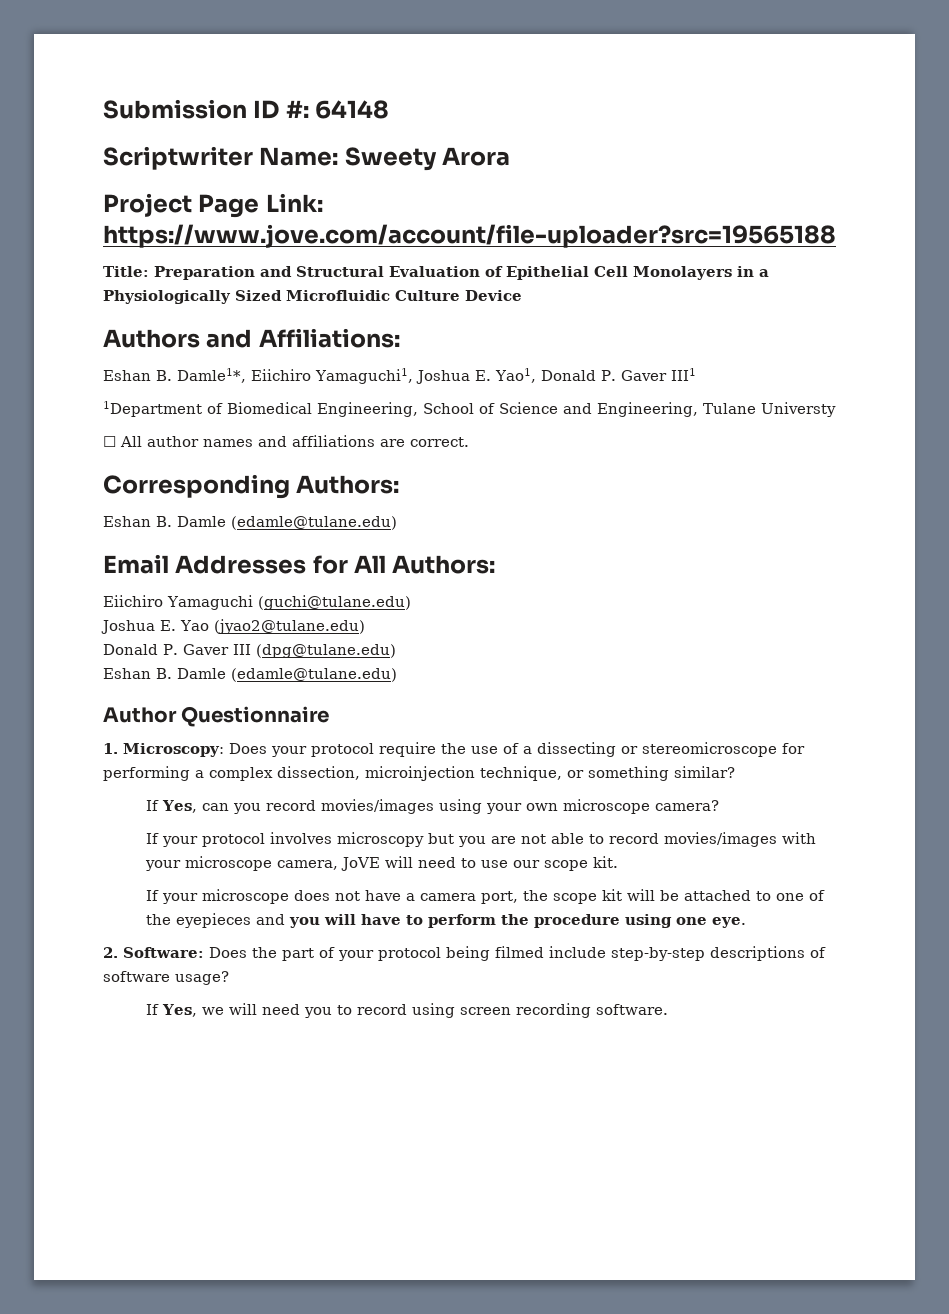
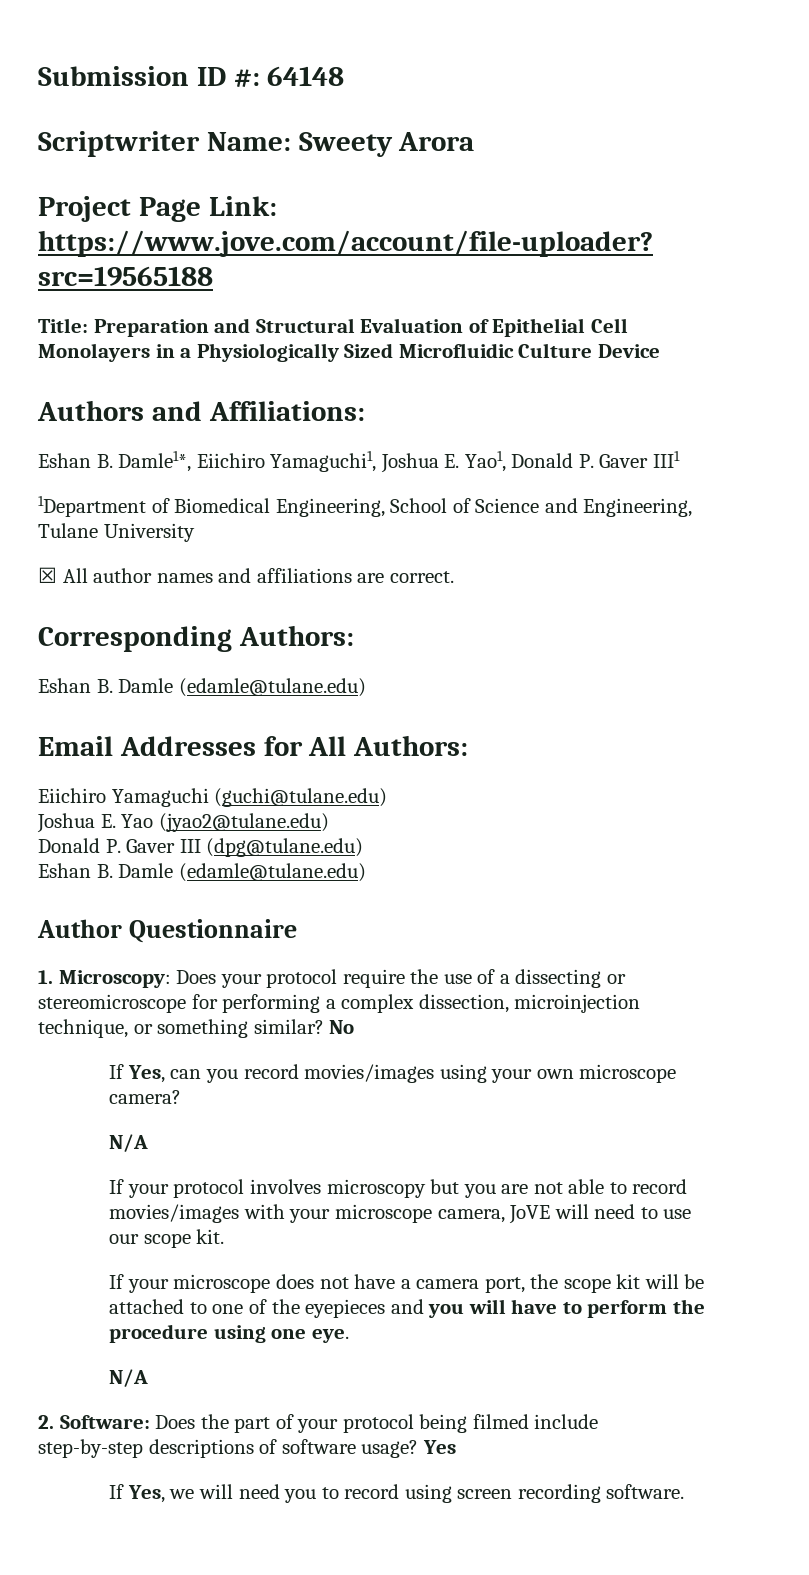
- 1Department of Biomedical Engineering, School of Science and Engineering, Tulane Universty
- ☐ All author names and affiliations are correct.
+ 1Department of Biomedical Engineering, School of Science and Engineering, Tulane University
+ ☒ All author names and affiliations are correct.
+ No
  If Yes, can you record movies/images using your own microscope camera?
+ N/A
  If your microscope does not have a camera port, the scope kit will be attached to one of the eyepieces and you will have to perform the procedure using one eye.
+ N/A
+ Yes

